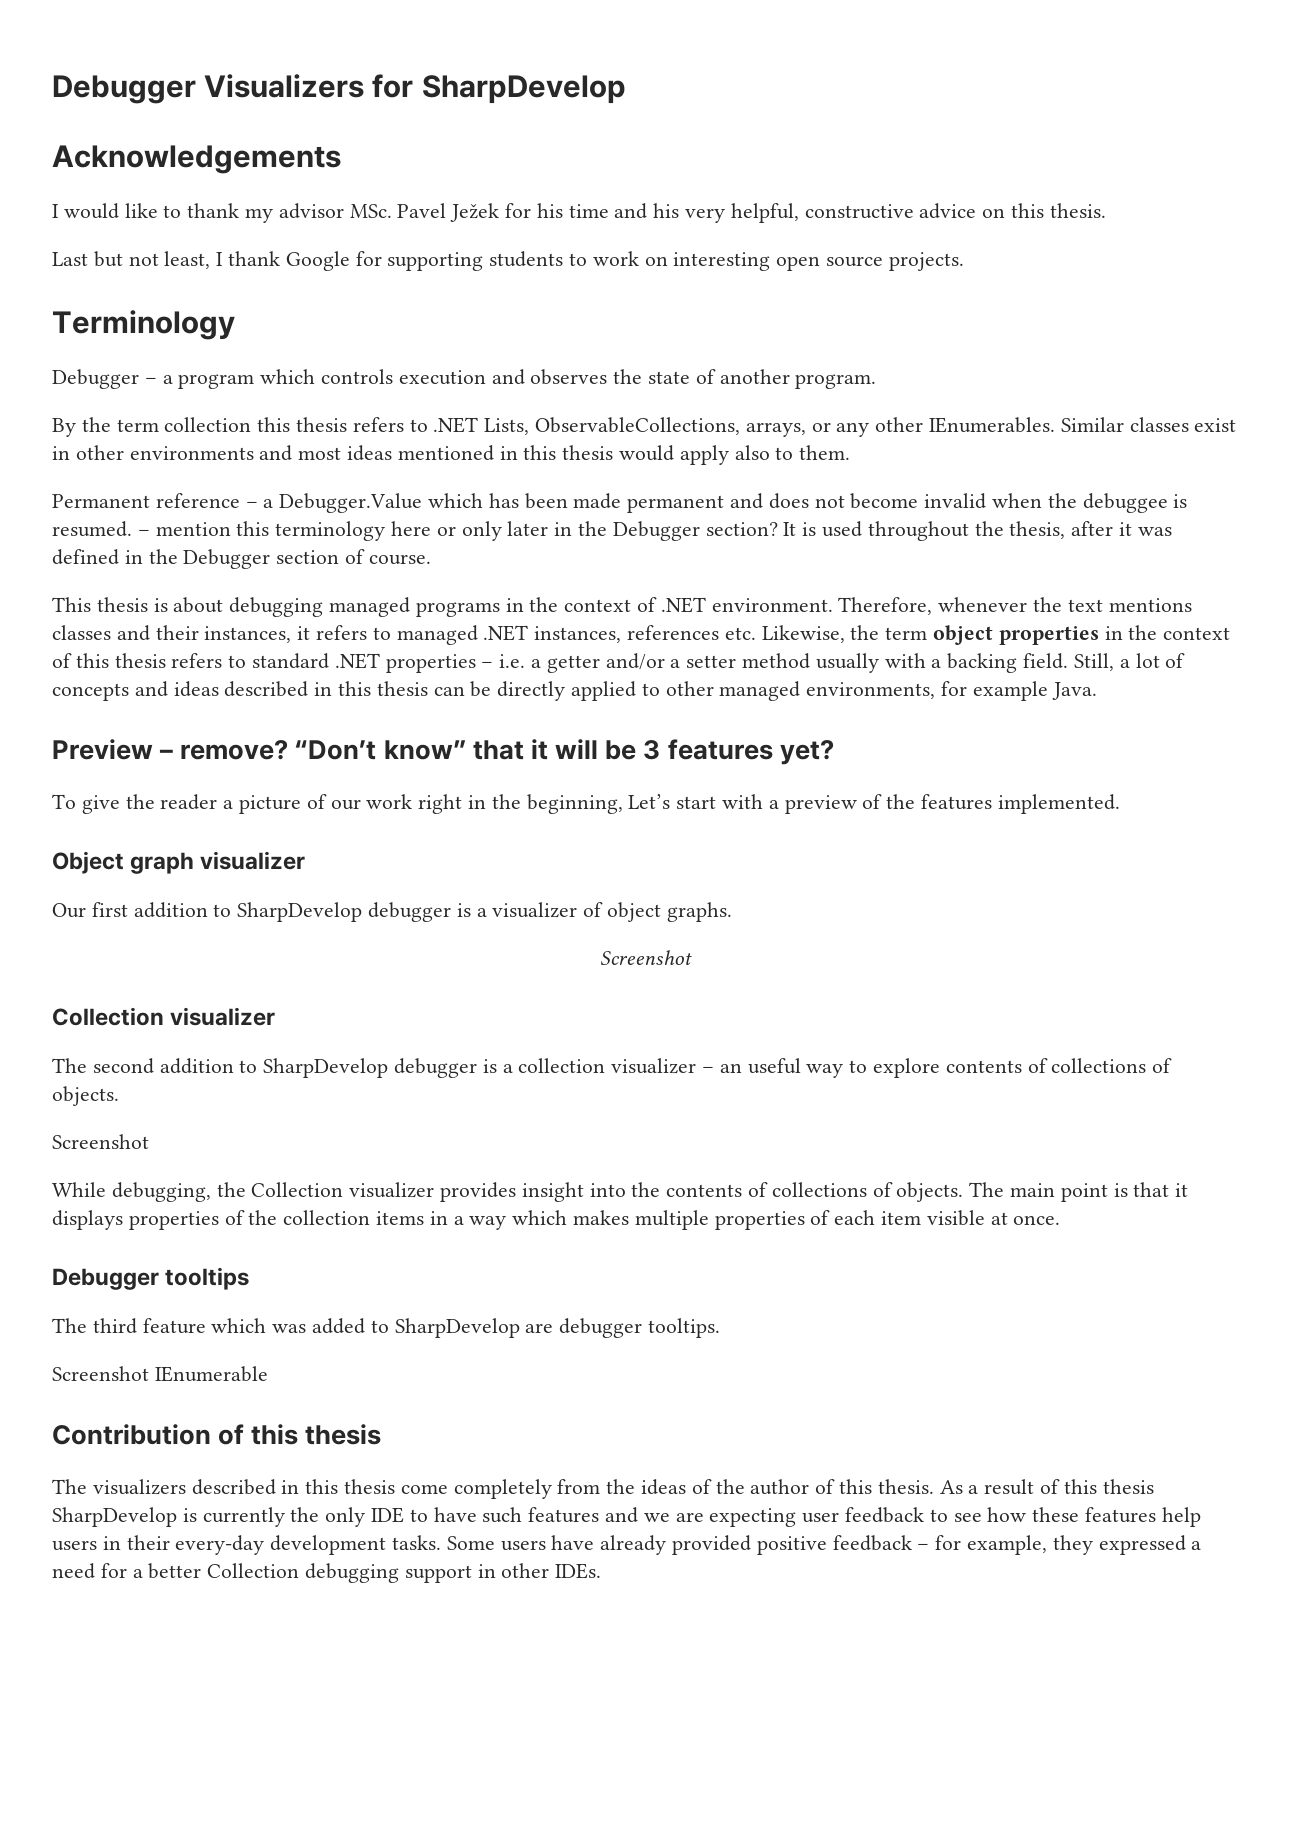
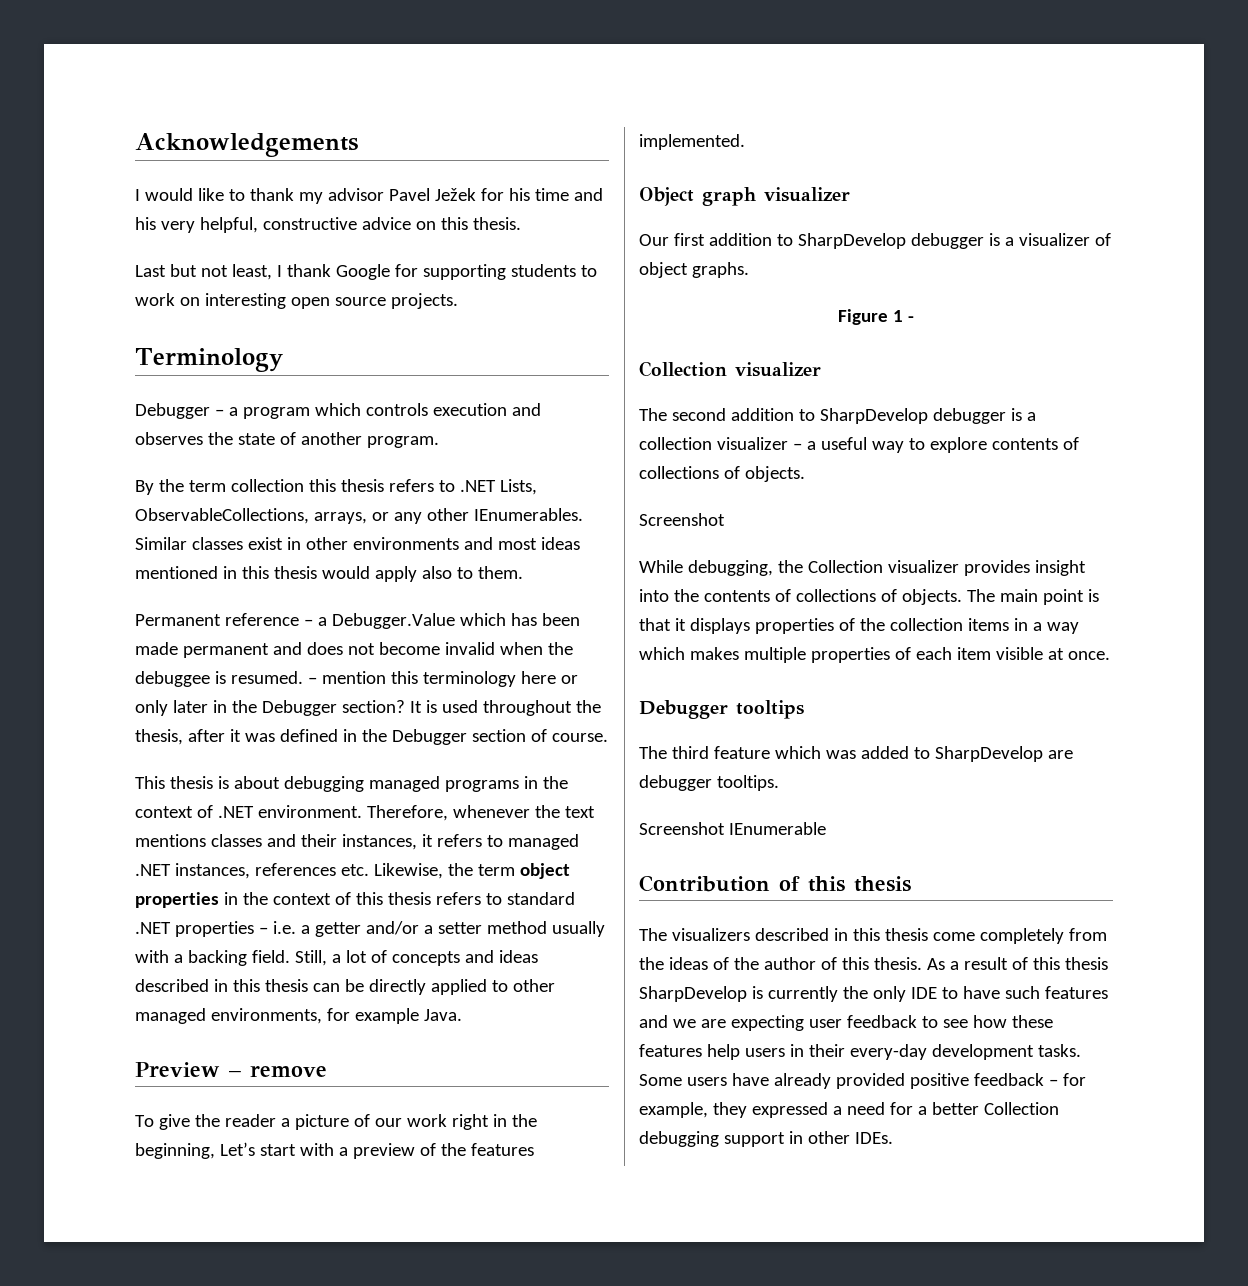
- Debugger Visualizers for SharpDevelop
- I would like to thank my advisor MSc. Pavel Ježek for his time and his very helpful, constructive advice on this thesis.
+ I would like to thank my advisor Pavel Ježek for his time and his very helpful, constructive advice on this thesis.
- Preview – remove? “Don’t know” that it will be 3 features yet?
+ Preview – remove
  Our first addition to SharpDevelop debugger is a visualizer of object graphs.
- Screenshot
+ Figure 1 -
- The second addition to SharpDevelop debugger is a collection visualizer – an useful way to explore contents of collections of objects.
+ The second addition to SharpDevelop debugger is a collection visualizer – a useful way to explore contents of collections of objects.

